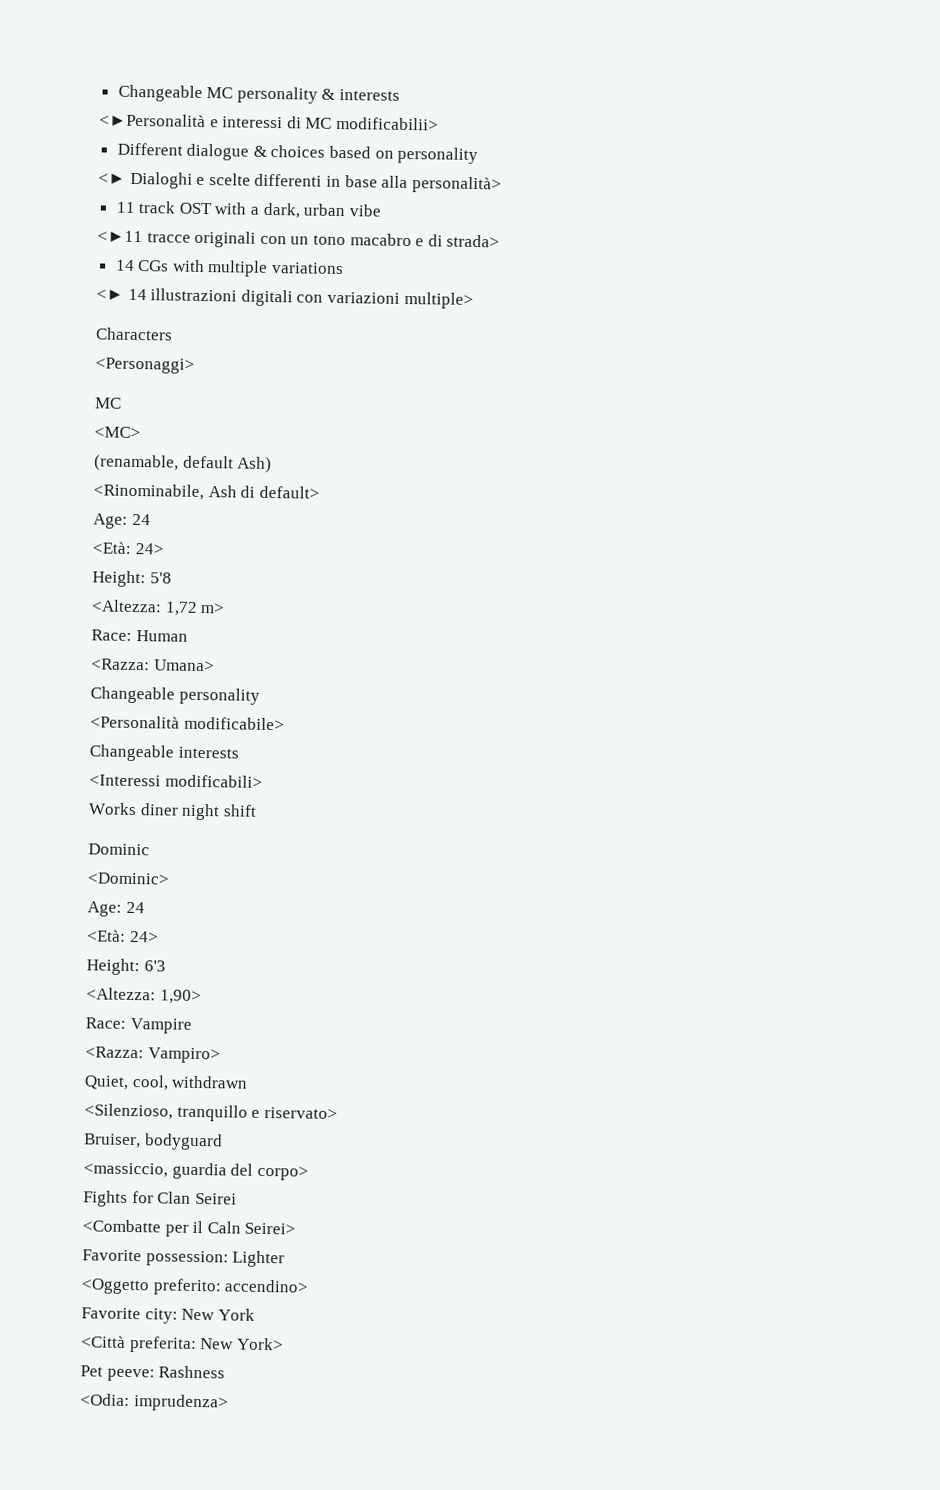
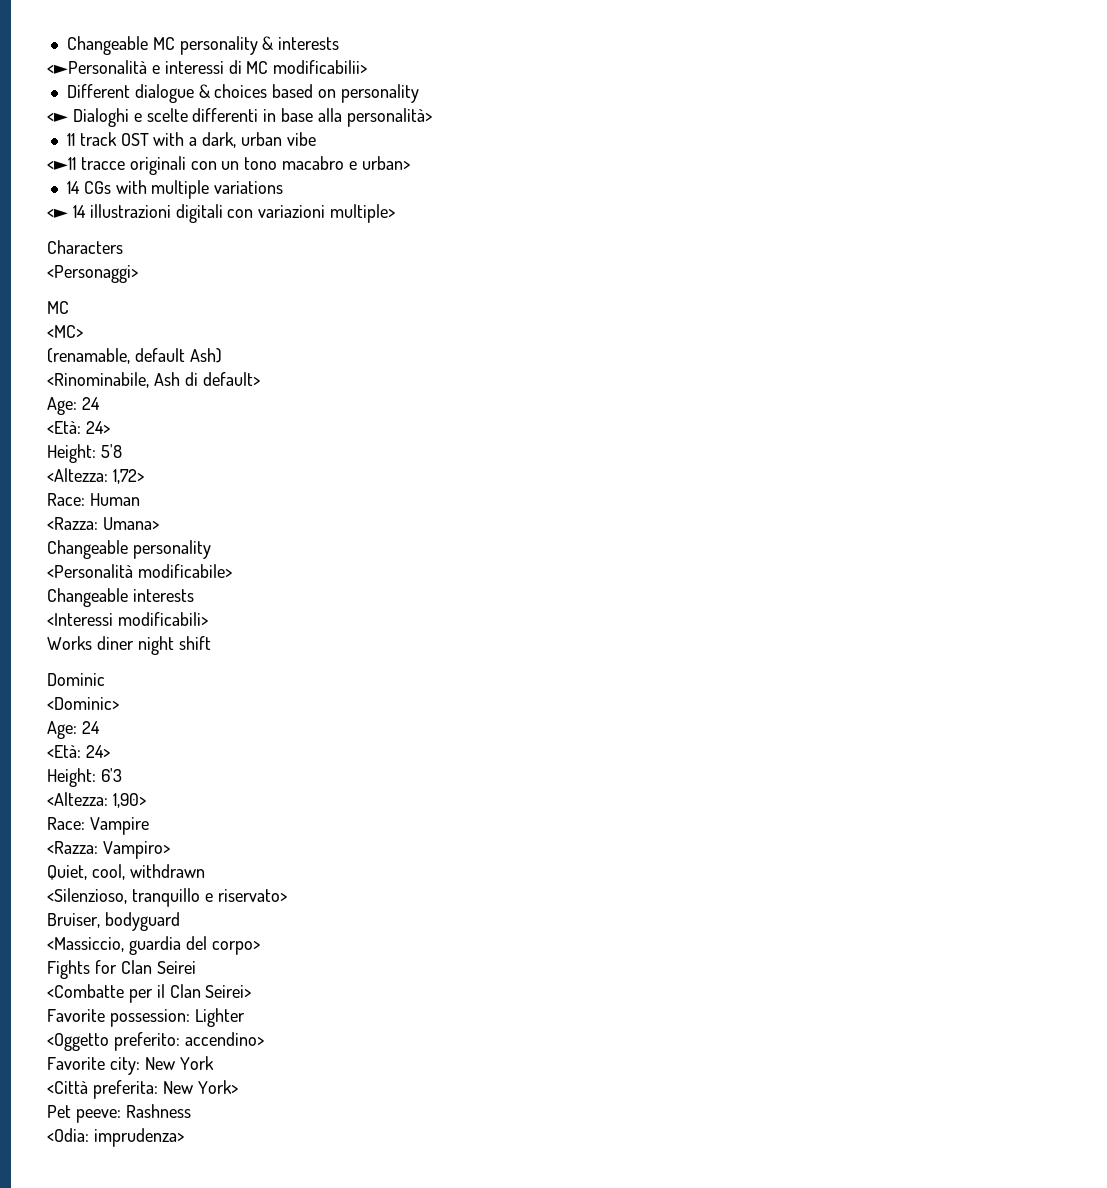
- <►11 tracce originali con un tono macabro e di strada>
+ <►11 tracce originali con un tono macabro e urban>
- <Altezza: 1,72 m>
+ <Altezza: 1,72>
- <massiccio, guardia del corpo>
+ <Massiccio, guardia del corpo>
- <Combatte per il Caln Seirei>
+ <Combatte per il Clan Seirei>

